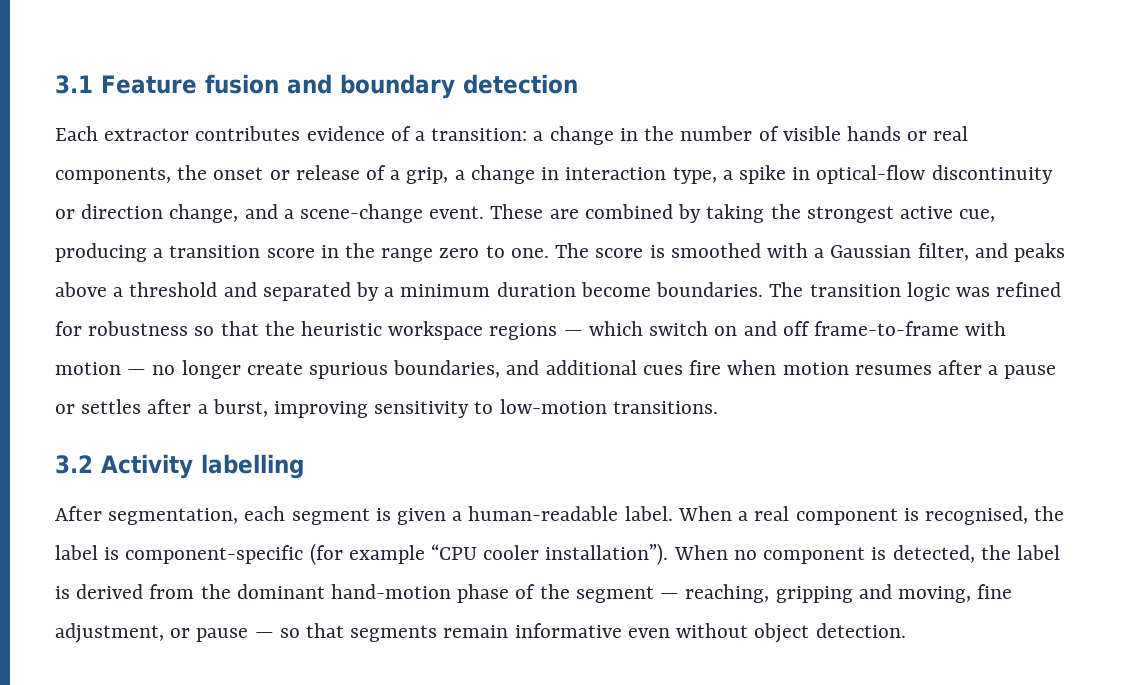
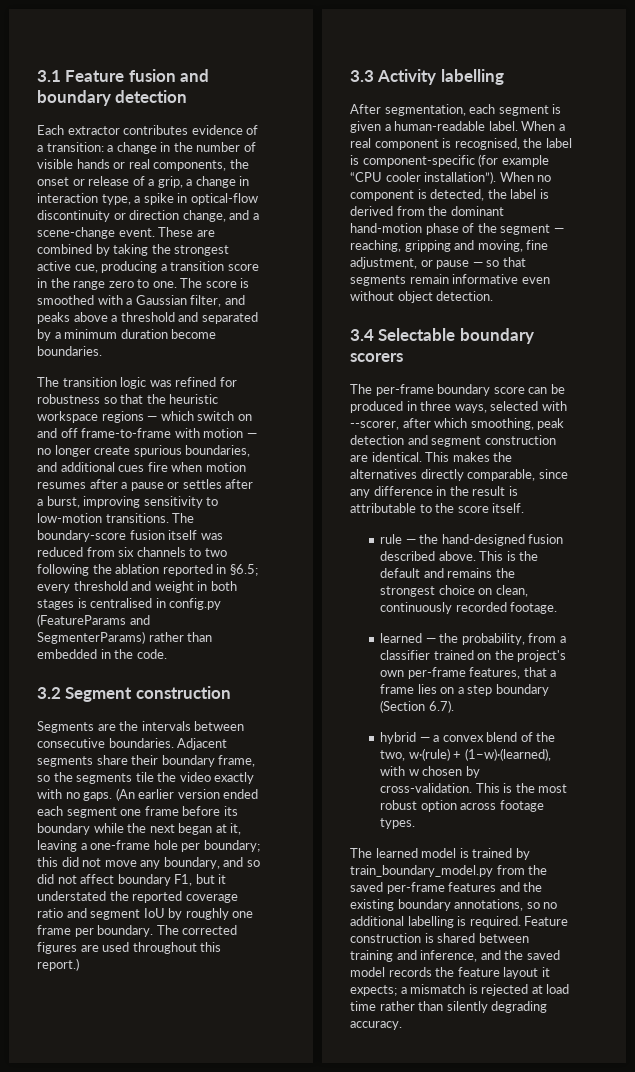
- The score is smoothed with a Gaussian filter, and peaks above a threshold and separated by a minimum duration become boundaries. The transition logic was refined for robustness so that the heuristic workspace regions — which switch on and off frame-to-frame with motion — no longer create spurious boundaries, and additional cues fire when motion resumes after a pause or settles after a burst, improving sensitivity to low-motion transitions.
- 3.2 Activity labelling
+ The score is smoothed with a Gaussian filter, and peaks above a threshold and separated by a minimum duration become boundaries.
+ The transition logic was refined for robustness so that the heuristic workspace regions — which switch on and off frame-to-frame with motion — no longer create spurious boundaries, and additional cues fire when motion resumes after a pause or settles after a burst, improving sensitivity to low-motion transitions. The boundary-score fusion itself was reduced from six channels to two following the ablation reported in §6.5; every threshold and weight in both stages is centralised in config.py (FeatureParams and SegmenterParams) rather than embedded in the code.
+ 3.2 Segment construction
+ Segments are the intervals between consecutive boundaries. Adjacent segments share their boundary frame, so the segments tile the video exactly with no gaps. (An earlier version ended each segment one frame before its boundary while the next began at it, leaving a one-frame hole per boundary; this did not move any boundary, and so did not affect boundary F1, but it understated the reported coverage ratio and segment IoU by roughly one frame per boundary. The corrected figures are used throughout this report.)
+ 3.3 Activity labelling
+ 3.4 Selectable boundary scorers
+ The per-frame boundary score can be produced in three ways, selected with --scorer, after which smoothing, peak detection and segment construction are identical. This makes the alternatives directly comparable, since any difference in the result is attributable to the score itself.
+ rule — the hand-designed fusion described above. This is the default and remains the strongest choice on clean, continuously recorded footage.
+ learned — the probability, from a classifier trained on the project's own per-frame features, that a frame lies on a step boundary (Section 6.7).
+ hybrid — a convex blend of the two, w·(rule) + (1−w)·(learned), with w chosen by cross-validation. This is the most robust option across footage types.
+ The learned model is trained by train_boundary_model.py from the saved per-frame features and the existing boundary annotations, so no additional labelling is required. Feature construction is shared between training and inference, and the saved model records the feature layout it expects; a mismatch is rejected at load time rather than silently degrading accuracy.

